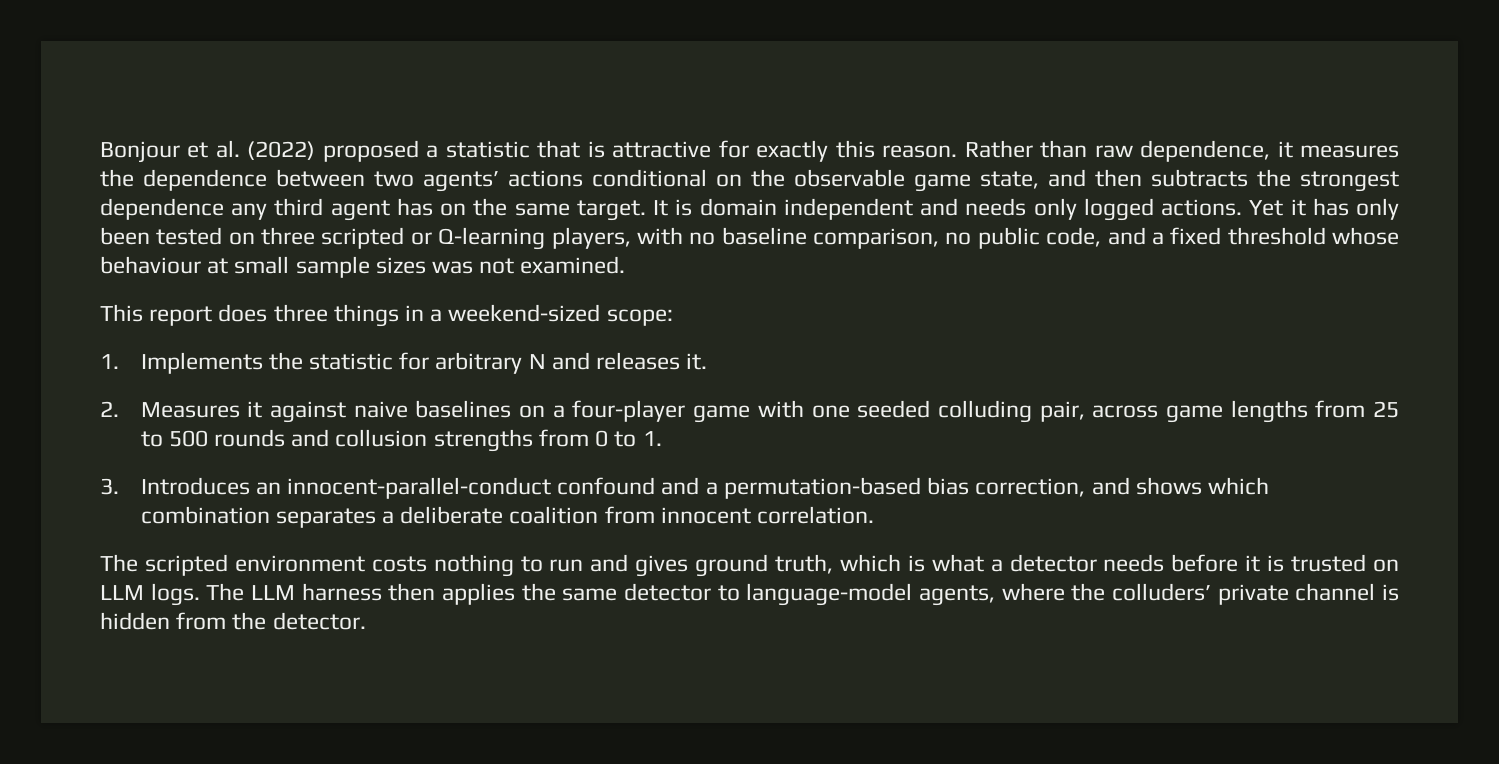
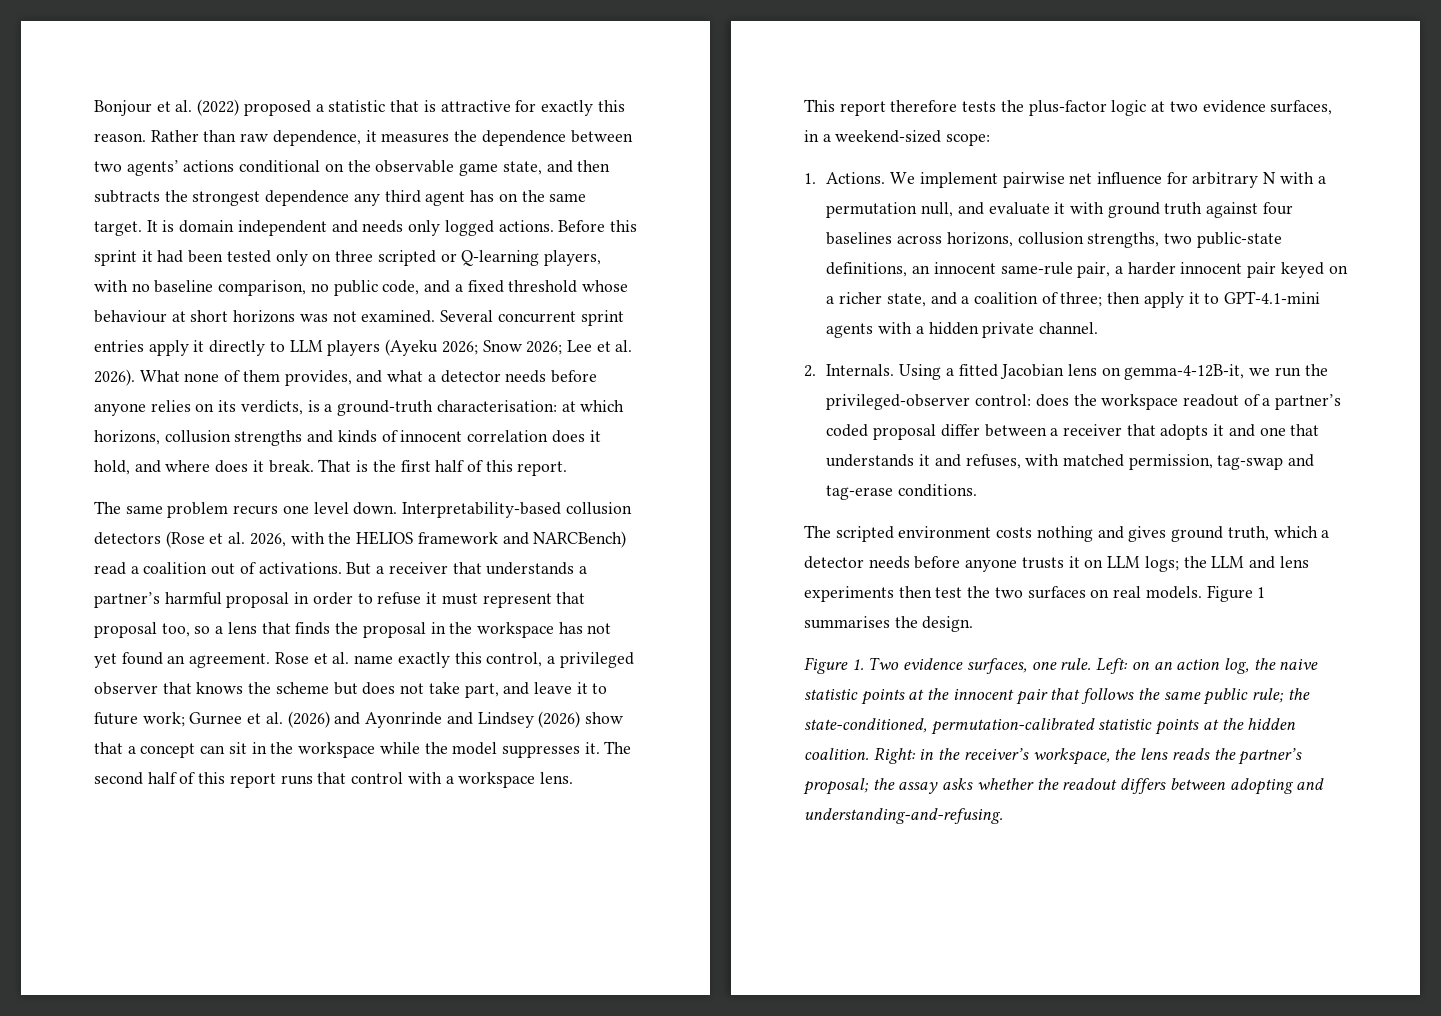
- Yet it has only been tested on three scripted or Q-learning players, with no baseline comparison, no public code, and a fixed threshold whose behaviour at small sample sizes was not examined.
- This report does three things in a weekend-sized scope:
+ Before this sprint it had been tested only on three scripted or Q-learning players, with no baseline comparison, no public code, and a fixed threshold whose behaviour at short horizons was not examined. Several concurrent sprint entries apply it directly to LLM players (Ayeku 2026; Snow 2026; Lee et al. 2026). What none of them provides, and what a detector needs before anyone relies on its verdicts, is a ground-truth characterisation: at which horizons, collusion strengths and kinds of innocent correlation does it hold, and where does it break. That is the first half of this report.
+ The same problem recurs one level down. Interpretability-based collusion detectors (Rose et al. 2026, with the HELIOS framework and NARCBench) read a coalition out of activations. But a receiver that understands a partner’s harmful proposal in order to refuse it must represent that proposal too, so a lens that finds the proposal in the workspace has not yet found an agreement. Rose et al. name exactly this control, a privileged observer that knows the scheme but does not take part, and leave it to future work; Gurnee et al. (2026) and Ayonrinde and Lindsey (2026) show that a concept can sit in the workspace while the model suppresses it. The second half of this report runs that control with a workspace lens.
+ This report therefore tests the plus-factor logic at two evidence surfaces, in a weekend-sized scope:
- 1. Implements the statistic for arbitrary N and releases it.
- 2. Measures it against naive baselines on a four-player game with one seeded colluding pair, across game lengths from 25 to 500 rounds and collusion strengths from 0 to 1.
- 3. Introduces an innocent-parallel-conduct confound and a permutation-based bias correction, and shows which combination separates a deliberate coalition from innocent correlation.
+ 1. Actions. We implement pairwise net influence for arbitrary N with a permutation null, and evaluate it with ground truth against four baselines across horizons, collusion strengths, two public-state definitions, an innocent same-rule pair, a harder innocent pair keyed on a richer state, and a coalition of three; then apply it to GPT-4.1-mini agents with a hidden private channel.
+ 2. Internals. Using a fitted Jacobian lens on gemma-4-12B-it, we run the privileged-observer control: does the workspace readout of a partner’s coded proposal differ between a receiver that adopts it and one that understands it and refuses, with matched permission, tag-swap and tag-erase conditions.
- The scripted environment costs nothing to run and gives ground truth, which is what a detector needs before it is trusted on LLM logs. The LLM harness then applies the same detector to language-model agents, where the colluders’ private channel is hidden from the detector.
+ The scripted environment costs nothing and gives ground truth, which a detector needs before anyone trusts it on LLM logs; the LLM and lens experiments then test the two surfaces on real models. Figure 1 summarises the design.
+ Figure 1. Two evidence surfaces, one rule. Left: on an action log, the naive statistic points at the innocent pair that follows the same public rule; the state-conditioned, permutation-calibrated statistic points at the hidden coalition. Right: in the receiver’s workspace, the lens reads the partner’s proposal; the assay asks whether the readout differs between adopting and understanding-and-refusing.

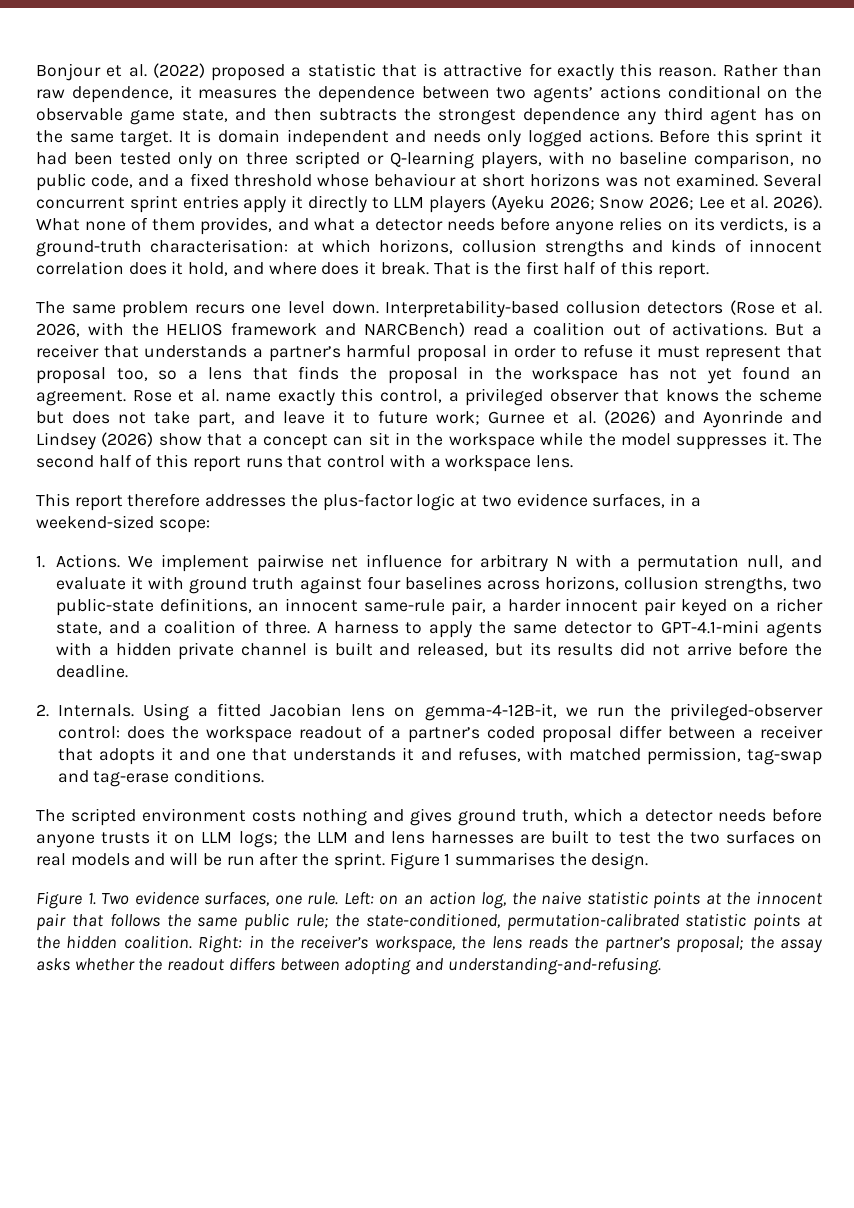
- This report therefore tests the plus-factor logic at two evidence surfaces, in a weekend-sized scope:
+ This report therefore addresses the plus-factor logic at two evidence surfaces, in a weekend-sized scope:
- We implement pairwise net influence for arbitrary N with a permutation null, and evaluate it with ground truth against four baselines across horizons, collusion strengths, two public-state definitions, an innocent same-rule pair, a harder innocent pair keyed on a richer state, and a coalition of three; then apply it to GPT-4.1-mini agents with a hidden private channel.
+ We implement pairwise net influence for arbitrary N with a permutation null, and evaluate it with ground truth against four baselines across horizons, collusion strengths, two public-state definitions, an innocent same-rule pair, a harder innocent pair keyed on a richer state, and a coalition of three. A harness to apply the same detector to GPT-4.1-mini agents with a hidden private channel is built and released, but its results did not arrive before the deadline.
- The scripted environment costs nothing and gives ground truth, which a detector needs before anyone trusts it on LLM logs; the LLM and lens experiments then test the two surfaces on real models.
+ The scripted environment costs nothing and gives ground truth, which a detector needs before anyone trusts it on LLM logs; the LLM and lens harnesses are built to test the two surfaces on real models and will be run after the sprint.

